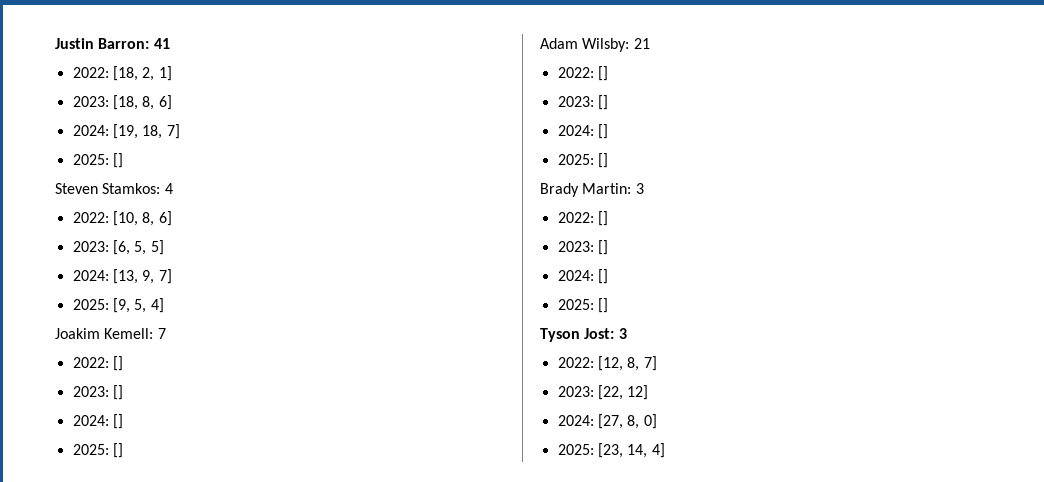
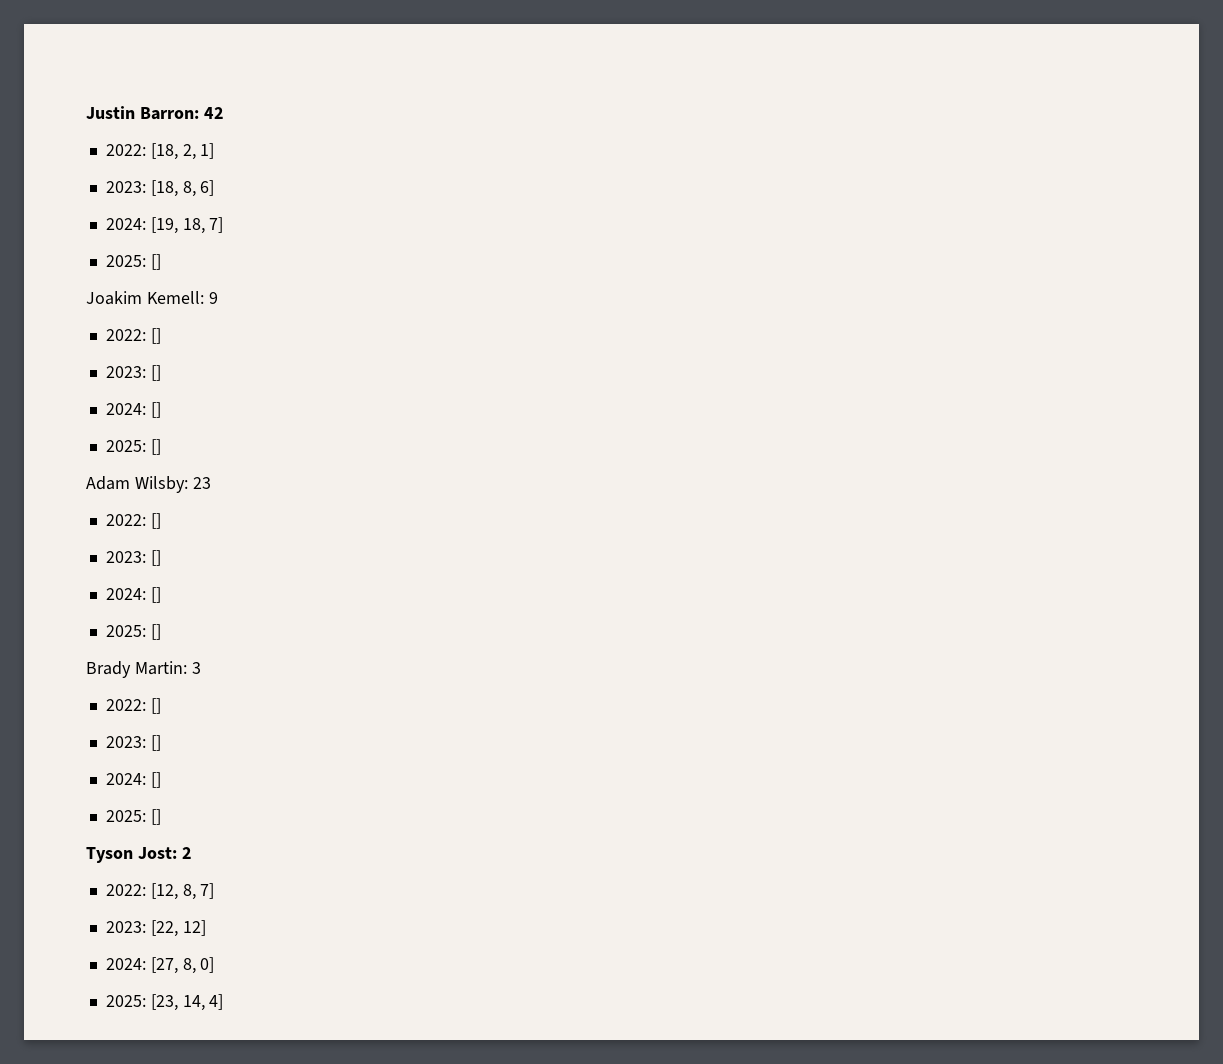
- Justin Barron: 41
+ Justin Barron: 42
- Steven Stamkos: 4
- 2022: [10, 8, 6]
- 2023: [6, 5, 5]
- 2024: [13, 9, 7]
- 2025: [9, 5, 4]
- Joakim Kemell: 7
+ Joakim Kemell: 9
- Adam Wilsby: 21
+ Adam Wilsby: 23
- Tyson Jost: 3
+ Tyson Jost: 2

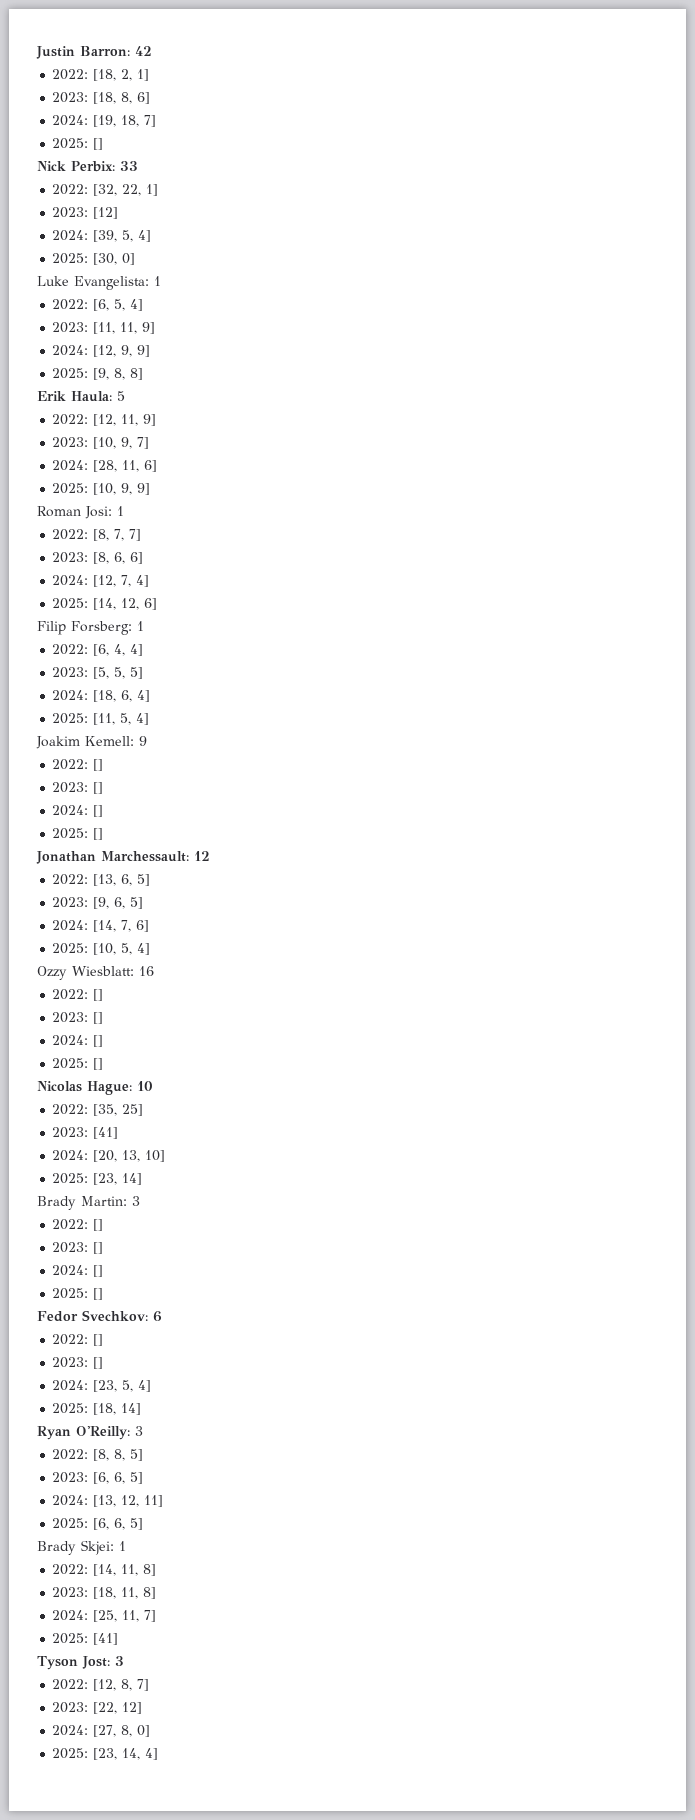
+ Nick Perbix: 33
+ 2022: [32, 22, 1]
+ 2023: [12]
+ 2024: [39, 5, 4]
+ 2025: [30, 0]
+ Luke Evangelista: 1
+ 2022: [6, 5, 4]
+ 2023: [11, 11, 9]
+ 2024: [12, 9, 9]
+ 2025: [9, 8, 8]
+ Erik Haula: 5
+ 2022: [12, 11, 9]
+ 2023: [10, 9, 7]
+ 2024: [28, 11, 6]
+ 2025: [10, 9, 9]
+ Roman Josi: 1
+ 2022: [8, 7, 7]
+ 2023: [8, 6, 6]
+ 2024: [12, 7, 4]
+ 2025: [14, 12, 6]
+ Filip Forsberg: 1
+ 2022: [6, 4, 4]
+ 2023: [5, 5, 5]
+ 2024: [18, 6, 4]
+ 2025: [11, 5, 4]
- Adam Wilsby: 23
+ Jonathan Marchessault: 12
+ 2022: [13, 6, 5]
+ 2023: [9, 6, 5]
+ 2024: [14, 7, 6]
+ 2025: [10, 5, 4]
+ Ozzy Wiesblatt: 16
  2022: []
  2023: []
  2024: []
  2025: []
+ Nicolas Hague: 10
+ 2022: [35, 25]
+ 2023: [41]
+ 2024: [20, 13, 10]
+ 2025: [23, 14]
+ Fedor Svechkov: 6
+ 2022: []
+ 2023: []
+ 2024: [23, 5, 4]
+ 2025: [18, 14]
+ Ryan O'Reilly: 3
+ 2022: [8, 8, 5]
+ 2023: [6, 6, 5]
+ 2024: [13, 12, 11]
+ 2025: [6, 6, 5]
+ Brady Skjei: 1
+ 2022: [14, 11, 8]
+ 2023: [18, 11, 8]
+ 2024: [25, 11, 7]
+ 2025: [41]
- Tyson Jost: 2
+ Tyson Jost: 3

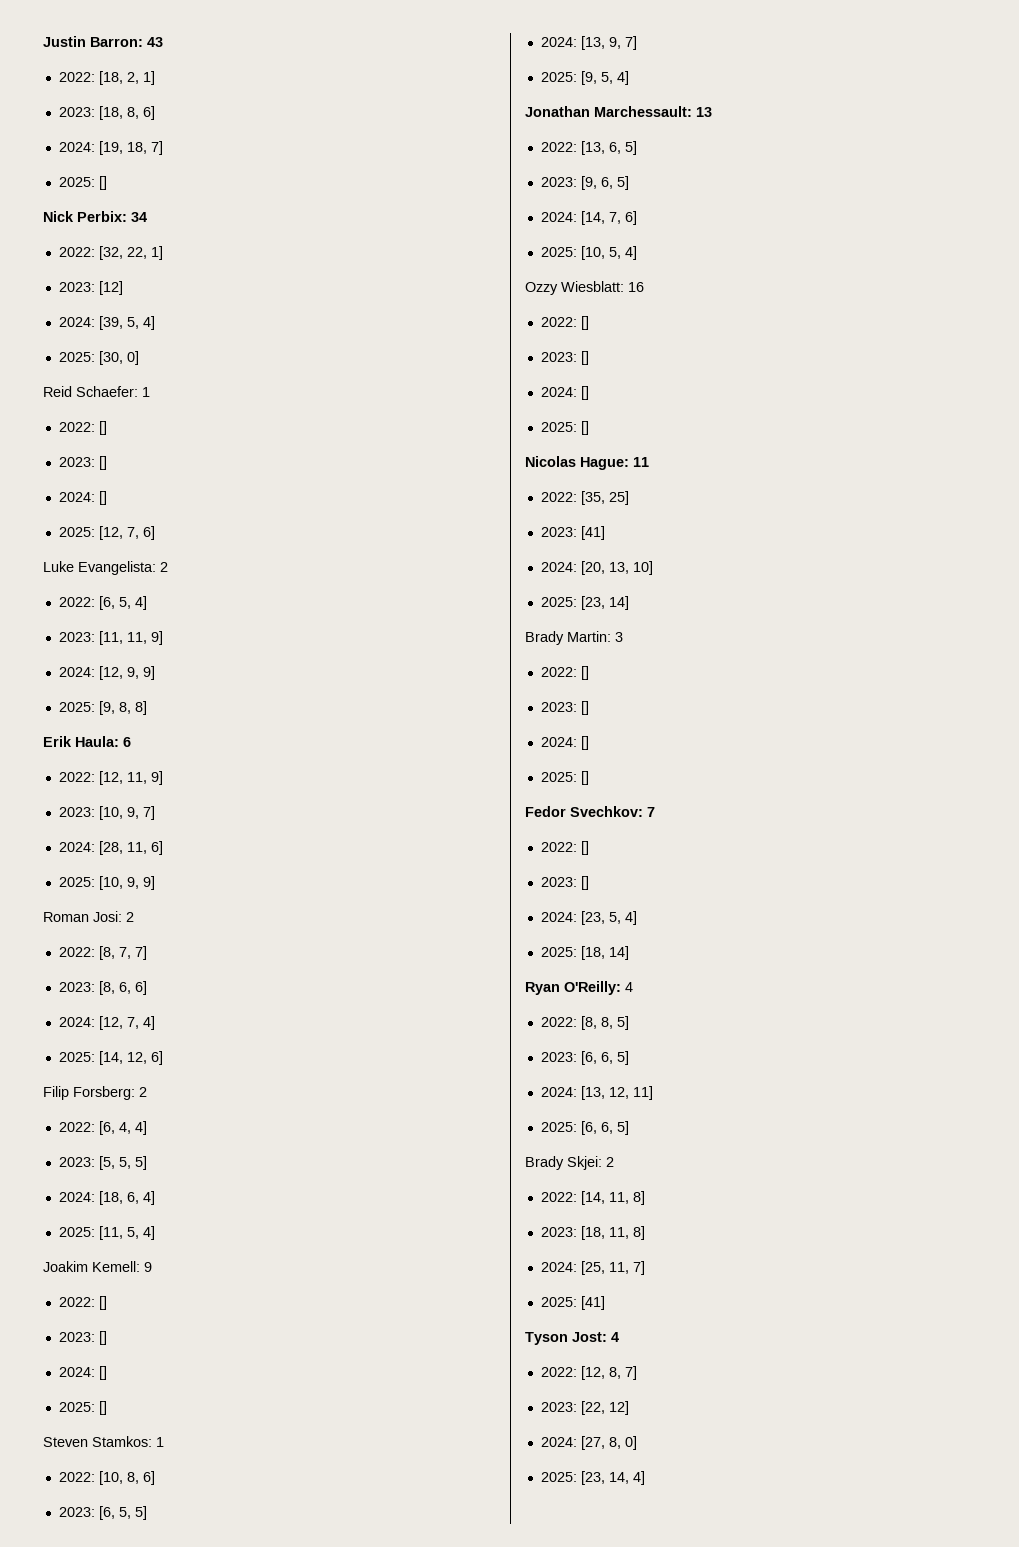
- Justin Barron: 42
+ Justin Barron: 43
- Nick Perbix: 33
+ Nick Perbix: 34
+ Reid Schaefer: 1
+ 2022: []
+ 2023: []
+ 2024: []
+ 2025: [12, 7, 6]
- Luke Evangelista: 1
+ Luke Evangelista: 2
- Erik Haula: 5
+ Erik Haula: 6
- Roman Josi: 1
+ Roman Josi: 2
- Filip Forsberg: 1
+ Filip Forsberg: 2
+ Steven Stamkos: 1
+ 2022: [10, 8, 6]
+ 2023: [6, 5, 5]
+ 2024: [13, 9, 7]
+ 2025: [9, 5, 4]
- Jonathan Marchessault: 12
+ Jonathan Marchessault: 13
- Nicolas Hague: 10
+ Nicolas Hague: 11
- Fedor Svechkov: 6
+ Fedor Svechkov: 7
- Ryan O'Reilly: 3
+ Ryan O'Reilly: 4
- Brady Skjei: 1
+ Brady Skjei: 2
- Tyson Jost: 3
+ Tyson Jost: 4

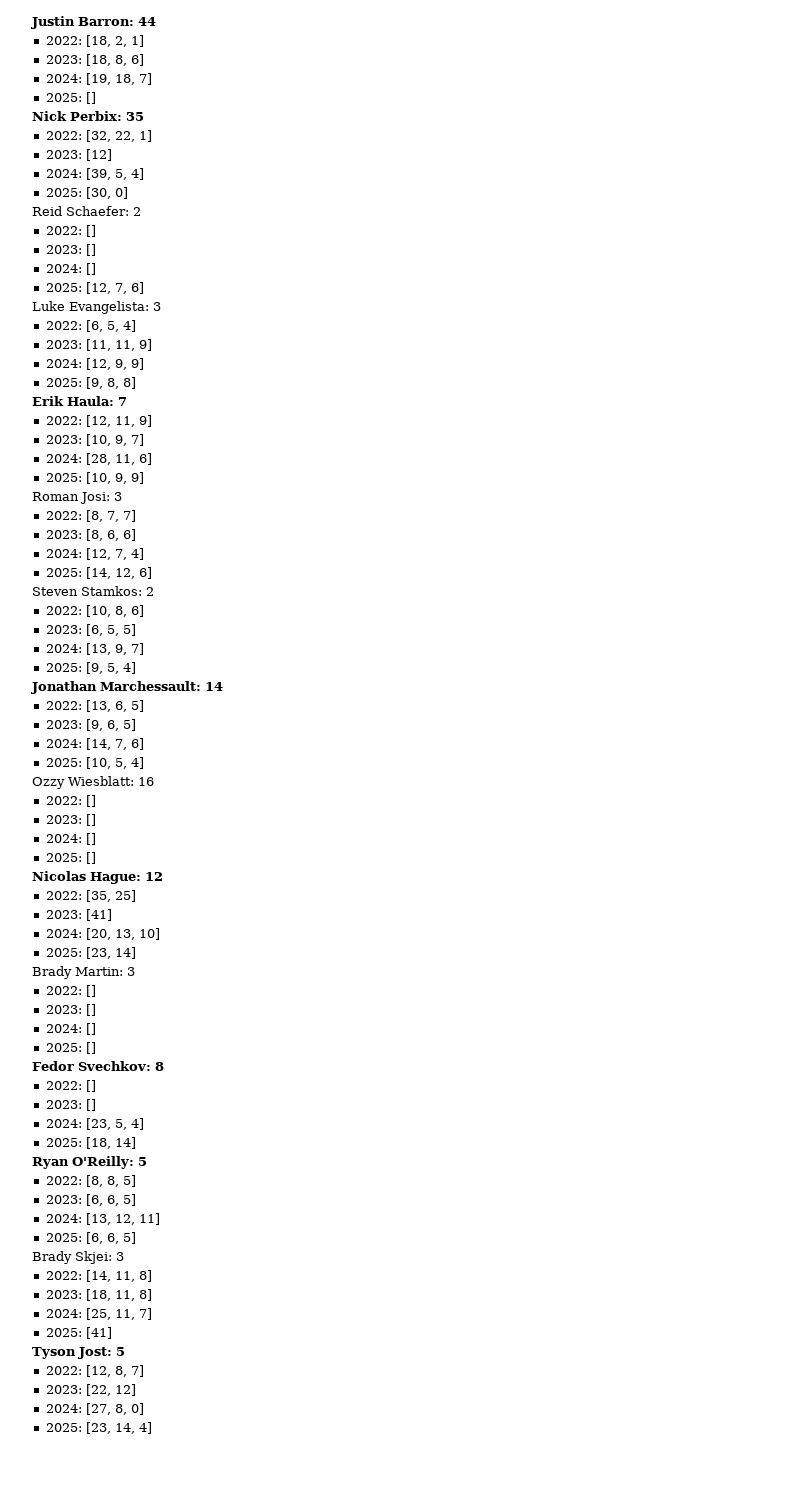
- Justin Barron: 43
+ Justin Barron: 44
- Nick Perbix: 34
+ Nick Perbix: 35
- Reid Schaefer: 1
+ Reid Schaefer: 2
- Luke Evangelista: 2
+ Luke Evangelista: 3
- Erik Haula: 6
+ Erik Haula: 7
- Roman Josi: 2
+ Roman Josi: 3
- Filip Forsberg: 2
- 2022: [6, 4, 4]
- 2023: [5, 5, 5]
- 2024: [18, 6, 4]
- 2025: [11, 5, 4]
- Joakim Kemell: 9
- 2022: []
- 2023: []
- 2024: []
- 2025: []
- Steven Stamkos: 1
+ Steven Stamkos: 2
- Jonathan Marchessault: 13
+ Jonathan Marchessault: 14
- Nicolas Hague: 11
+ Nicolas Hague: 12
- Fedor Svechkov: 7
+ Fedor Svechkov: 8
- Ryan O'Reilly: 4
+ Ryan O'Reilly: 5
- Brady Skjei: 2
+ Brady Skjei: 3
- Tyson Jost: 4
+ Tyson Jost: 5

